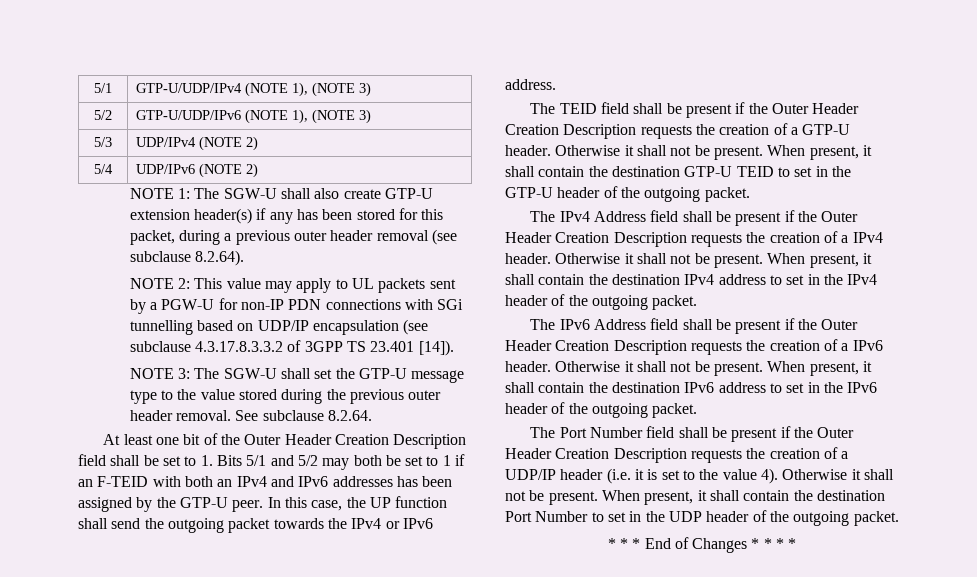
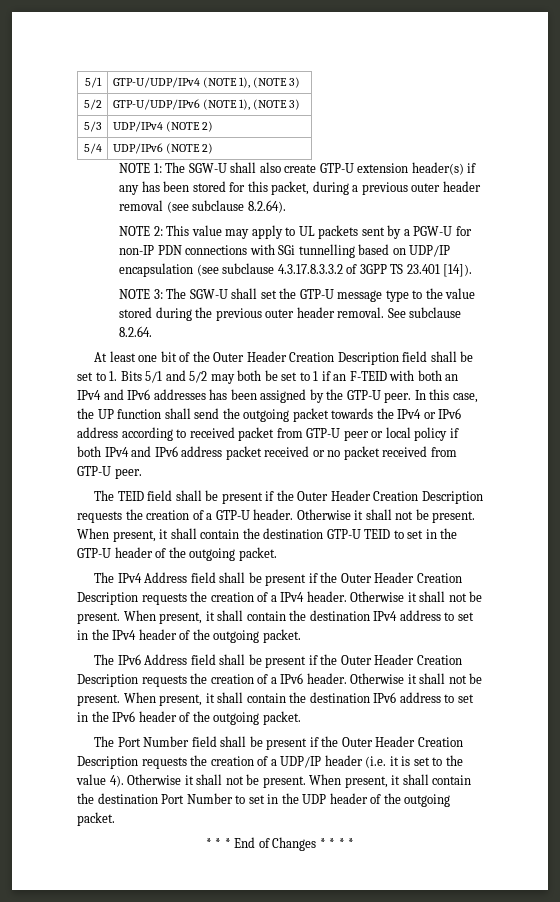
- In this case, the UP function shall send the outgoing packet towards the IPv4 or IPv6 address.
+ In this case, the UP function shall send the outgoing packet towards the IPv4 or IPv6 address according to received packet from GTP-U peer or local policy if both IPv4 and IPv6 address packet received or no packet received from GTP-U peer.

